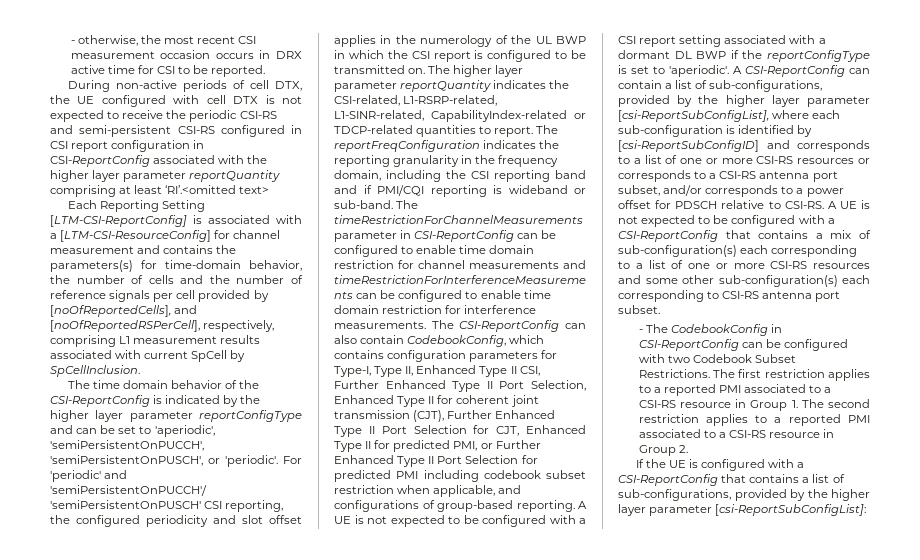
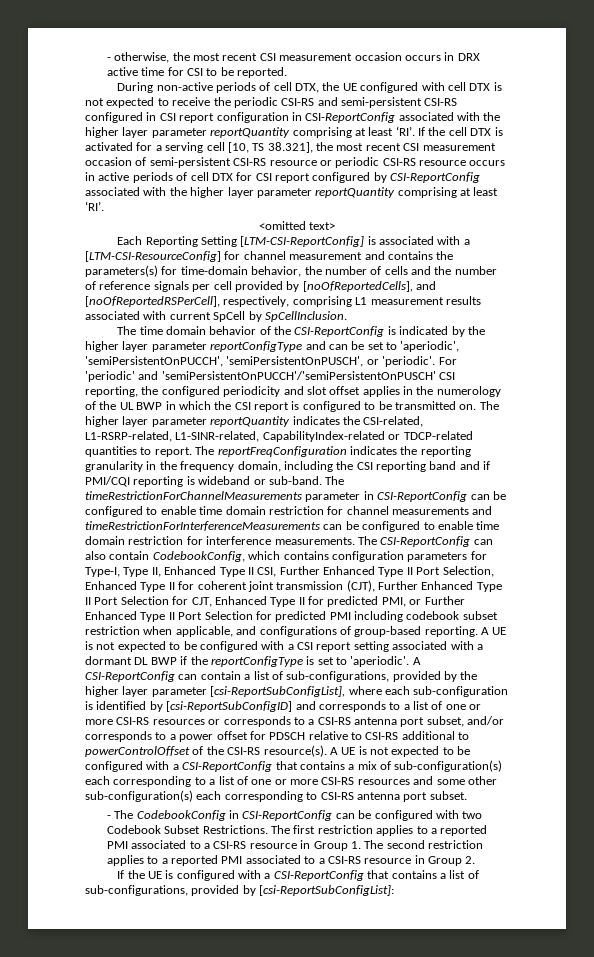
- During non-active periods of cell DTX, the UE configured with cell DTX is not expected to receive the periodic CSI-RS and semi-persistent CSI-RS configured in CSI report configuration in CSI-ReportConfig associated with the higher layer parameter reportQuantity comprising at least ‘RI’.<omitted text>
+ During non-active periods of cell DTX, the UE configured with cell DTX is not expected to receive the periodic CSI-RS and semi-persistent CSI-RS configured in CSI report configuration in CSI-ReportConfig associated with the higher layer parameter reportQuantity comprising at least ‘RI’. If the cell DTX is activated for a serving cell [10, TS 38.321], the most recent CSI measurement occasion of semi-persistent CSI-RS resource or periodic CSI-RS resource occurs in active periods of cell DTX for CSI report configured by CSI-ReportConfig associated with the higher layer parameter reportQuantity comprising at least ‘RI’.
+ <omitted text>
- A CSI-ReportConfig can contain a list of sub-configurations, provided by the higher layer parameter [csi-ReportSubConfigList], where each sub-configuration is identified by [csi-ReportSubConfigID] and corresponds to a list of one or more CSI-RS resources or corresponds to a CSI-RS antenna port subset, and/or corresponds to a power offset for PDSCH relative to CSI-RS.
+ A CSI-ReportConfig can contain a list of sub-configurations, provided by the higher layer parameter [csi-ReportSubConfigList], where each sub-configuration is identified by [csi-ReportSubConfigID] and corresponds to a list of one or more CSI-RS resources or corresponds to a CSI-RS antenna port subset, and/or corresponds to a power offset for PDSCH relative to CSI-RS additional to powerControlOffset of the CSI-RS resource(s).
- If the UE is configured with a CSI-ReportConfig that contains a list of sub-configurations, provided by the higher layer parameter [csi-ReportSubConfigList]:
+ If the UE is configured with a CSI-ReportConfig that contains a list of sub-configurations, provided by [csi-ReportSubConfigList]:

